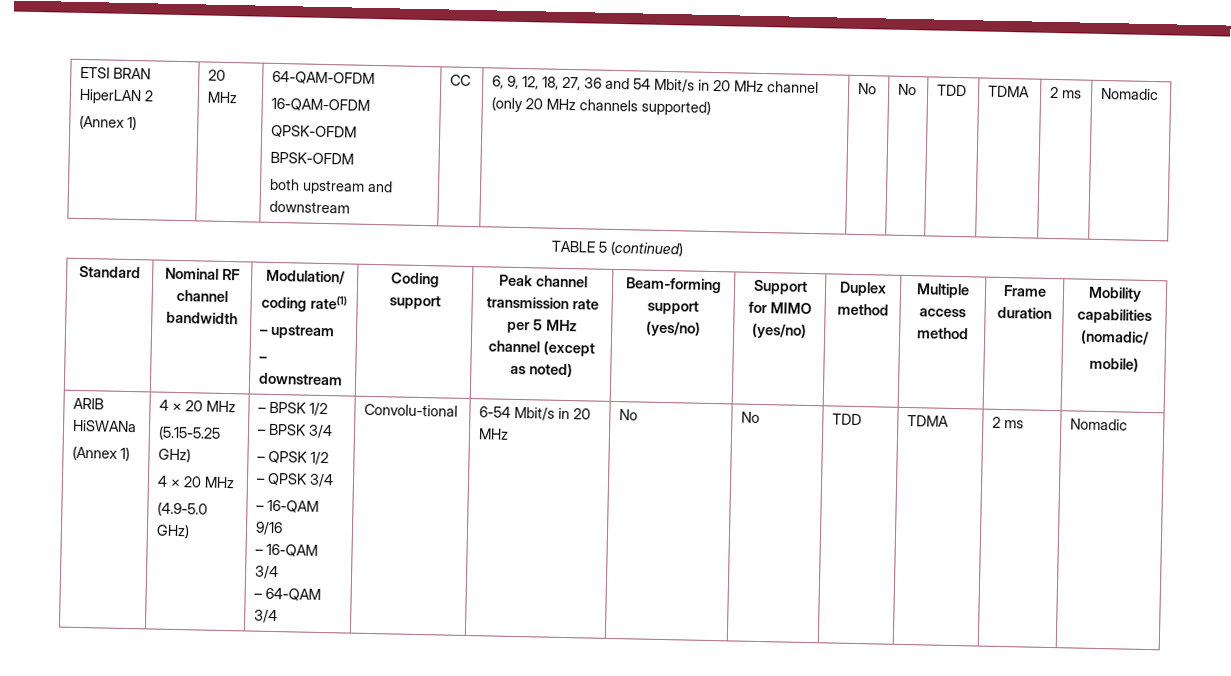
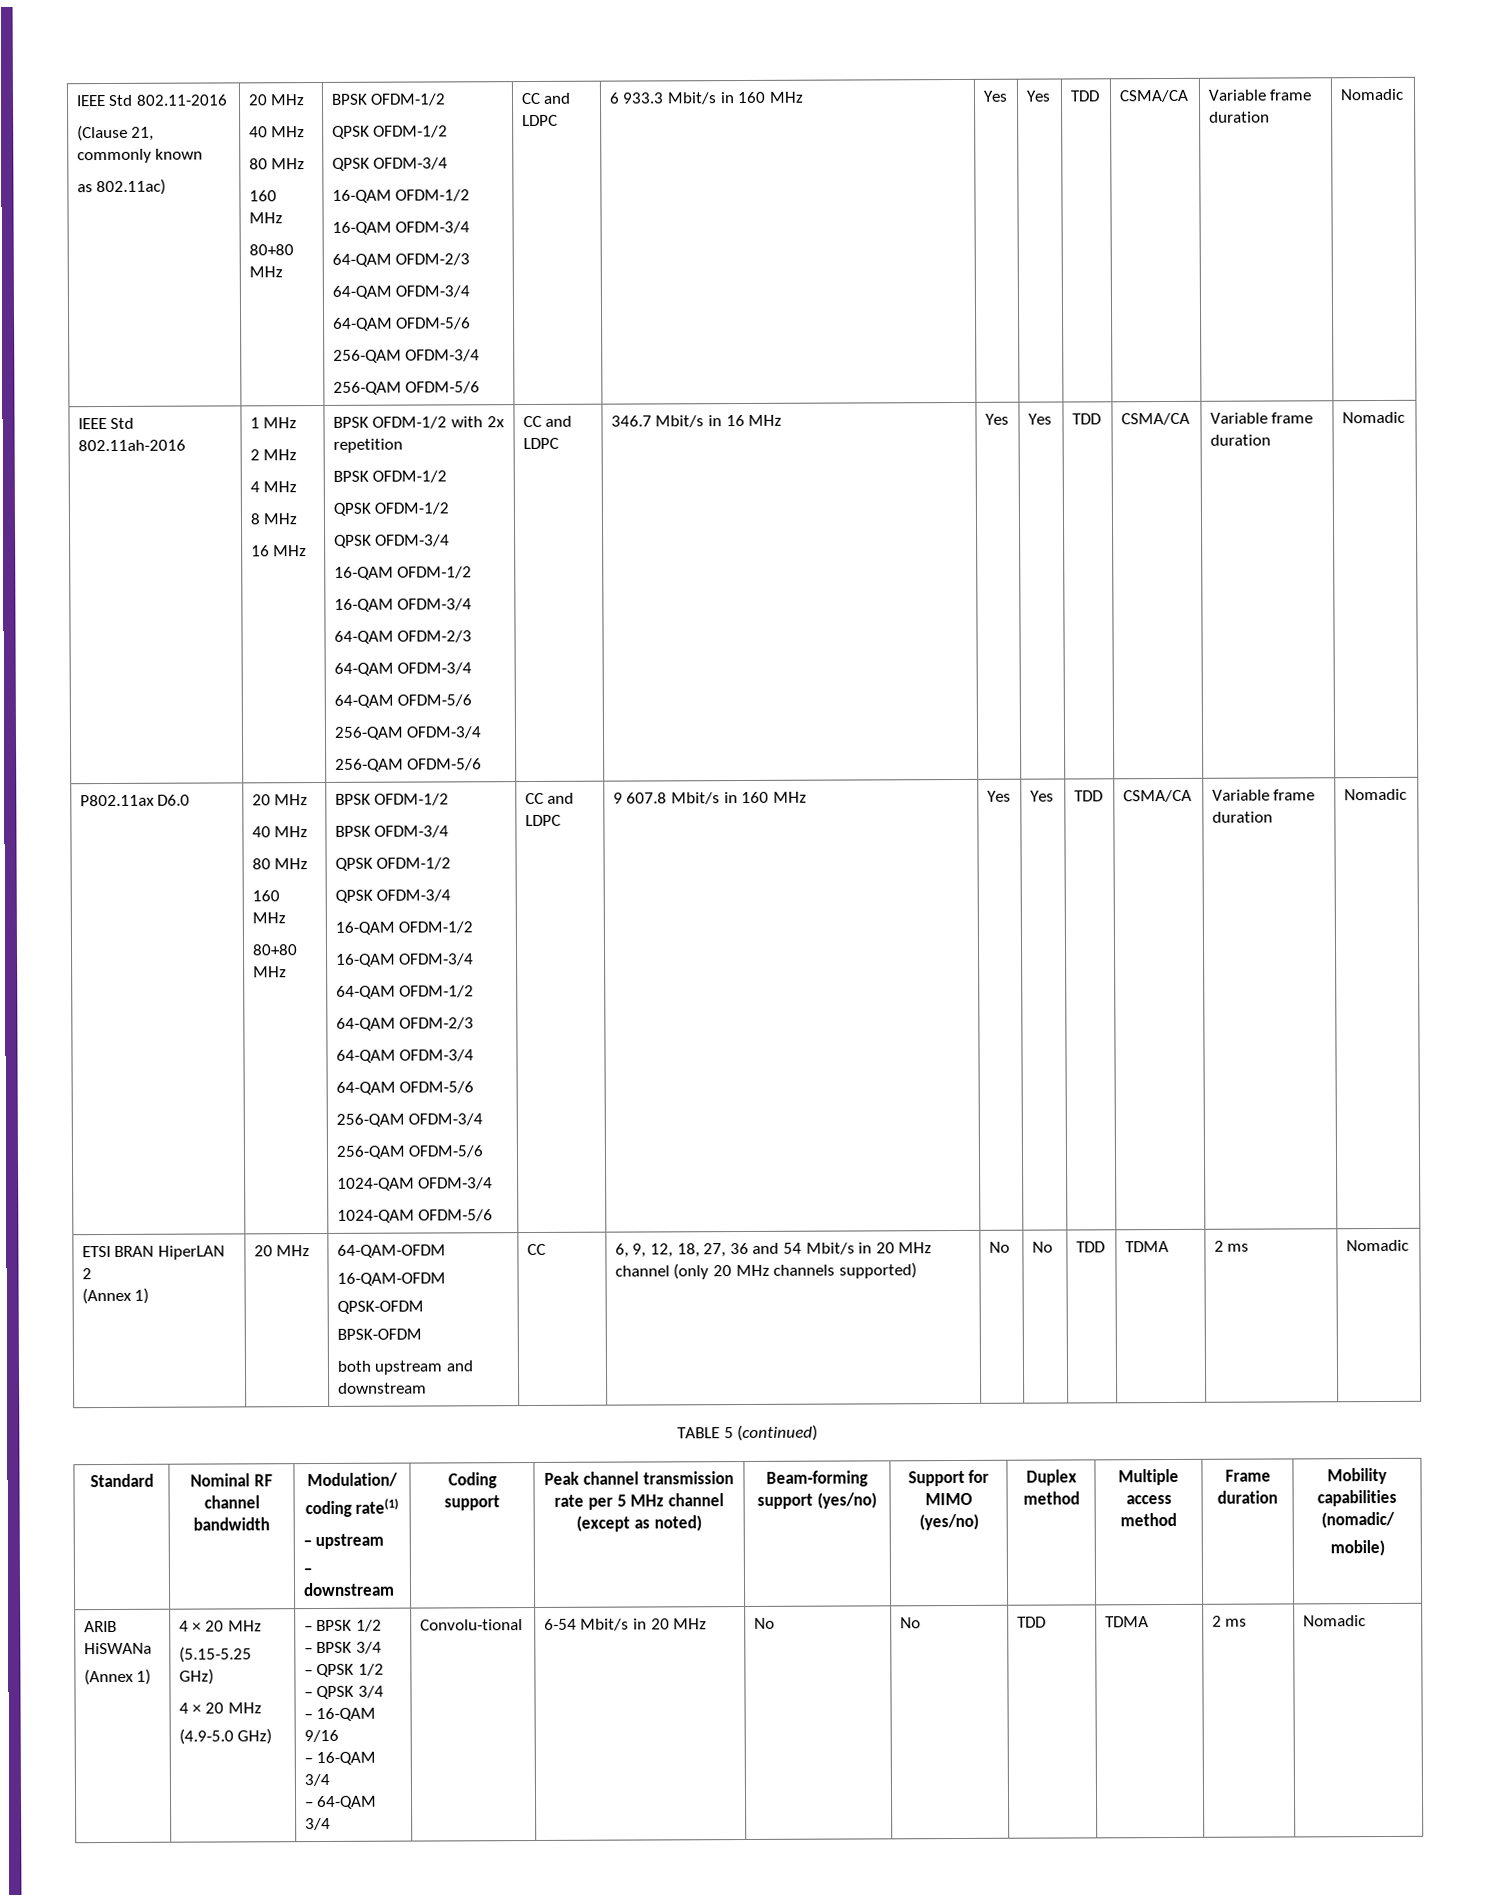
+ IEEE Std 802.11-2016
+ (Clause 21, commonly known
+ as 802.11ac) | 20 MHz
+ 40 MHz
+ 80 MHz
+ 160 MHz
+ 80+80 MHz | BPSK OFDM-1/2
+ QPSK OFDM-1/2
+ QPSK OFDM-3/4
+ 16-QAM OFDM-1/2
+ 16-QAM OFDM-3/4
+ 64-QAM OFDM-2/3
+ 64-QAM OFDM-3/4
+ 64-QAM OFDM-5/6
+ 256-QAM OFDM-3/4
+ 256-QAM OFDM-5/6 | CC and LDPC | 6 933.3 Mbit/s in 160 MHz | Yes | Yes | TDD | CSMA/CA | Variable frame duration | Nomadic
+ IEEE Std 802.11ah-2016 | 1 MHz
+ 2 MHz
+ 4 MHz
+ 8 MHz
+ 16 MHz | BPSK OFDM-1/2 with 2x repetition
+ BPSK OFDM-1/2
+ QPSK OFDM-1/2
+ QPSK OFDM-3/4
+ 16-QAM OFDM-1/2
+ 16-QAM OFDM-3/4
+ 64-QAM OFDM-2/3
+ 64-QAM OFDM-3/4
+ 64-QAM OFDM-5/6
+ 256-QAM OFDM-3/4
+ 256-QAM OFDM-5/6 | CC and LDPC | 346.7 Mbit/s in 16 MHz | Yes | Yes | TDD | CSMA/CA | Variable frame duration | Nomadic
+ P802.11ax D6.0 | 20 MHz
+ 40 MHz
+ 80 MHz
+ 160 MHz
+ 80+80 MHz | BPSK OFDM-1/2
+ BPSK OFDM-3/4
+ QPSK OFDM-1/2
+ QPSK OFDM-3/4
+ 16-QAM OFDM-1/2
+ 16-QAM OFDM-3/4
+ 64-QAM OFDM-1/2
+ 64-QAM OFDM-2/3
+ 64-QAM OFDM-3/4
+ 64-QAM OFDM-5/6
+ 256-QAM OFDM-3/4
+ 256-QAM OFDM-5/6
+ 1024-QAM OFDM-3/4
+ 1024-QAM OFDM-5/6 | CC and LDPC | 9 607.8 Mbit/s in 160 MHz | Yes | Yes | TDD | CSMA/CA | Variable frame duration | Nomadic

